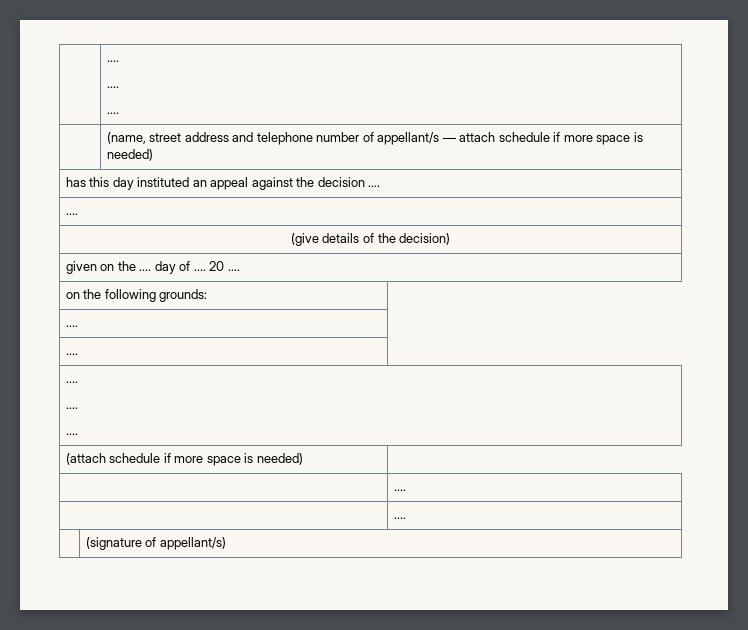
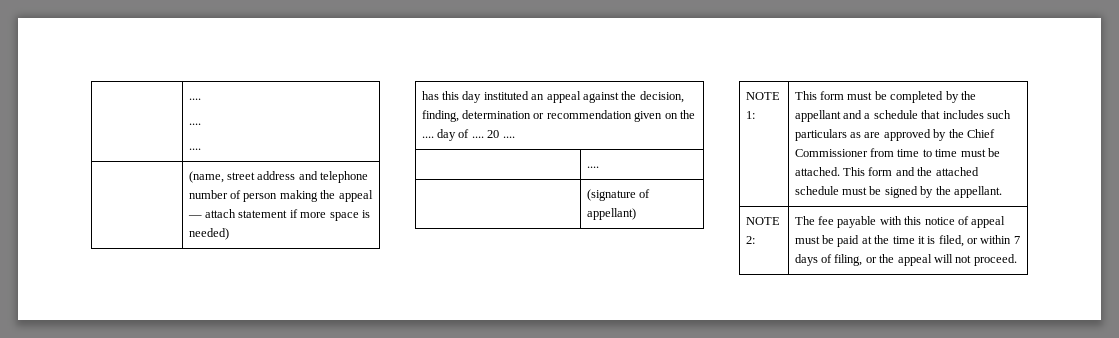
- | (name, street address and telephone number of appellant/s — attach schedule if more space is needed)
+ | (name, street address and telephone number of person making the appeal — attach statement if more space is needed)
- has this day instituted an appeal against the decision ....
- ....
- (give details of the decision)
- given on the .... day of .... 20 ....
- on the following grounds:
- ....
- ....
- ....
- ....
- ....
- (attach schedule if more space is needed)
+ has this day instituted an appeal against the decision, finding, determination or recommendation given on the .... day of .... 20 ....
  | ....
- | ....
- | (signature of appellant/s)
+ | (signature of appellant)
+ NOTE 1: | This form must be completed by the appellant and a schedule that includes such particulars as are approved by the Chief Commissioner from time to time must be attached. This form and the attached schedule must be signed by the appellant.
+ NOTE 2: | The fee payable with this notice of appeal must be paid at the time it is filed, or within 7 days of filing, or the appeal will not proceed.

